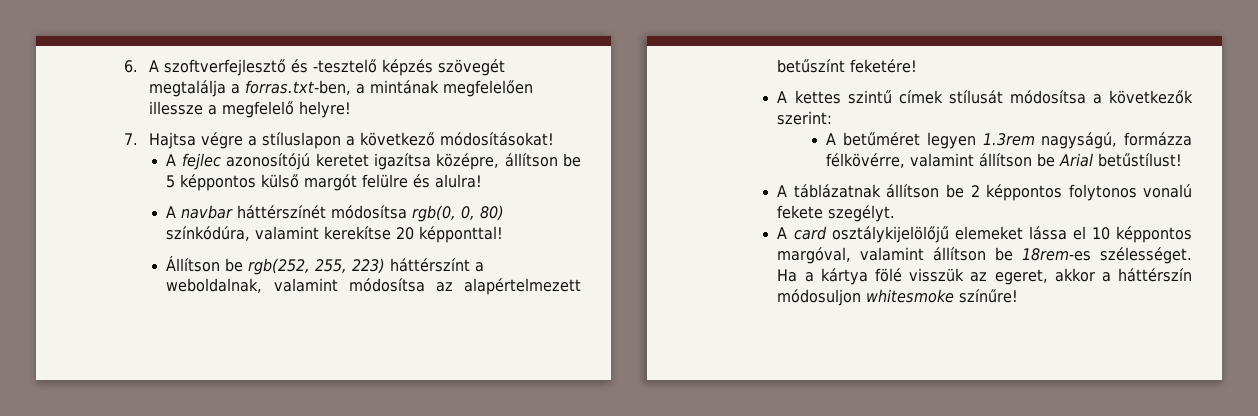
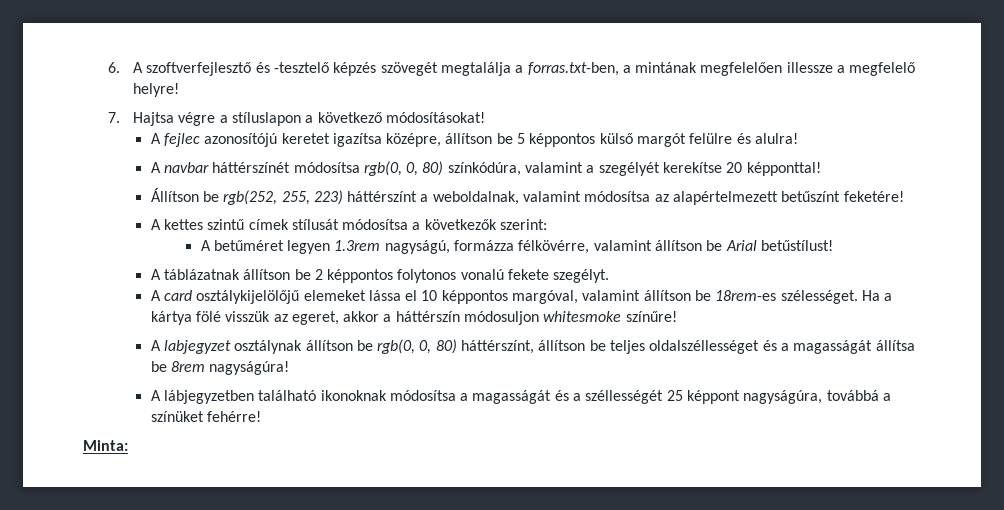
- A navbar háttérszínét módosítsa rgb(0, 0, 80) színkódúra, valamint kerekítse 20 képponttal!
+ A navbar háttérszínét módosítsa rgb(0, 0, 80) színkódúra, valamint a szegélyét kerekítse 20 képponttal!
+ A labjegyzet osztálynak állítson be rgb(0, 0, 80) háttérszínt, állítson be teljes oldalszéllességet és a magasságát állítsa be 8rem nagyságúra!
+ A lábjegyzetben található ikonoknak módosítsa a magasságát és a széllességét 25 képpont nagyságúra, továbbá a színüket fehérre!
+ Minta:

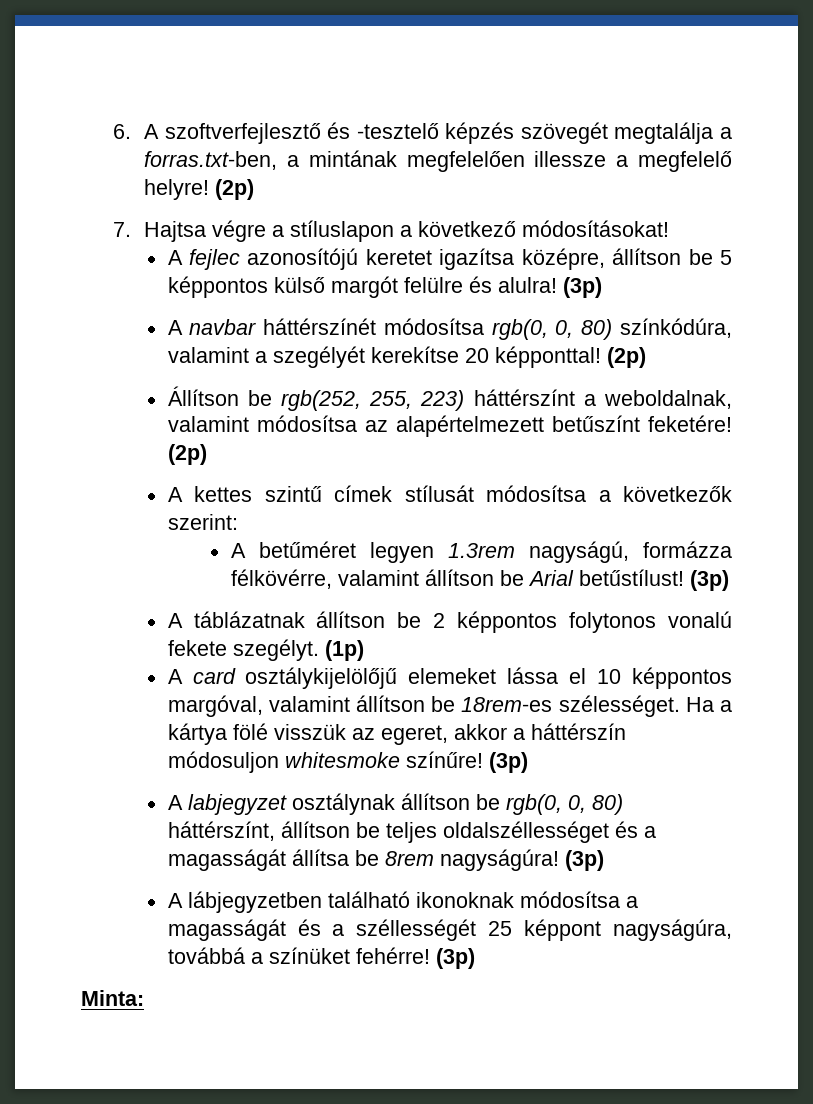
- 6. A szoftverfejlesztő és -tesztelő képzés szövegét megtalálja a forras.txt-ben, a mintának megfelelően illessze a megfelelő helyre!
+ 6. A szoftverfejlesztő és -tesztelő képzés szövegét megtalálja a forras.txt-ben, a mintának megfelelően illessze a megfelelő helyre! (2p)
- A fejlec azonosítójú keretet igazítsa középre, állítson be 5 képpontos külső margót felülre és alulra!
+ A fejlec azonosítójú keretet igazítsa középre, állítson be 5 képpontos külső margót felülre és alulra! (3p)
- A navbar háttérszínét módosítsa rgb(0, 0, 80) színkódúra, valamint a szegélyét kerekítse 20 képponttal!
+ A navbar háttérszínét módosítsa rgb(0, 0, 80) színkódúra, valamint a szegélyét kerekítse 20 képponttal! (2p)
- Állítson be rgb(252, 255, 223) háttérszínt a weboldalnak, valamint módosítsa az alapértelmezett betűszínt feketére!
+ Állítson be rgb(252, 255, 223) háttérszínt a weboldalnak, valamint módosítsa az alapértelmezett betűszínt feketére! (2p)
- A betűméret legyen 1.3rem nagyságú, formázza félkövérre, valamint állítson be Arial betűstílust!
+ A betűméret legyen 1.3rem nagyságú, formázza félkövérre, valamint állítson be Arial betűstílust! (3p)
+ (1p)
- Ha a kártya fölé visszük az egeret, akkor a háttérszín módosuljon whitesmoke színűre!
+ Ha a kártya fölé visszük az egeret, akkor a háttérszín módosuljon whitesmoke színűre! (3p)
- A labjegyzet osztálynak állítson be rgb(0, 0, 80) háttérszínt, állítson be teljes oldalszéllességet és a magasságát állítsa be 8rem nagyságúra!
+ A labjegyzet osztálynak állítson be rgb(0, 0, 80) háttérszínt, állítson be teljes oldalszéllességet és a magasságát állítsa be 8rem nagyságúra! (3p)
- A lábjegyzetben található ikonoknak módosítsa a magasságát és a széllességét 25 képpont nagyságúra, továbbá a színüket fehérre!
+ A lábjegyzetben található ikonoknak módosítsa a magasságát és a széllességét 25 képpont nagyságúra, továbbá a színüket fehérre! (3p)

